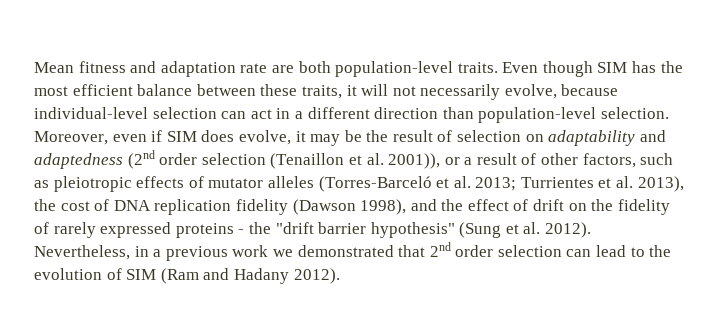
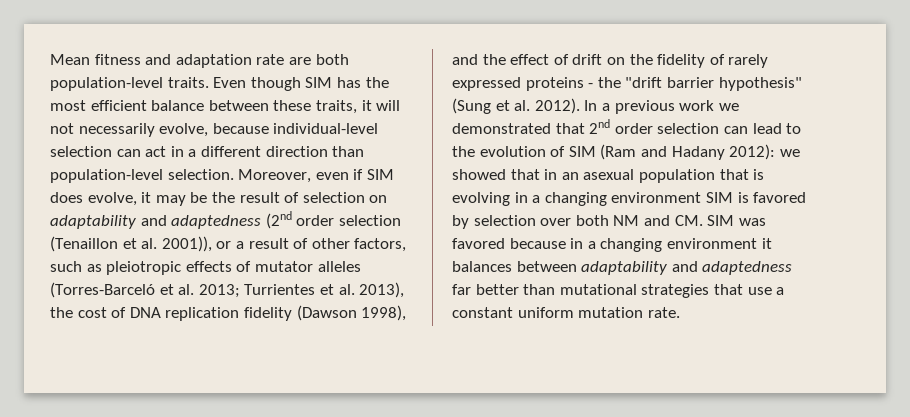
- Nevertheless, in a previous work we demonstrated that 2nd order selection can lead to the evolution of SIM (Ram and Hadany 2012).
+ In a previous work we demonstrated that 2nd order selection can lead to the evolution of SIM (Ram and Hadany 2012): we showed that in an asexual population that is evolving in a changing environment SIM is favored by selection over both NM and CM. SIM was favored because in a changing environment it balances between adaptability and adaptedness far better than mutational strategies that use a constant uniform mutation rate.

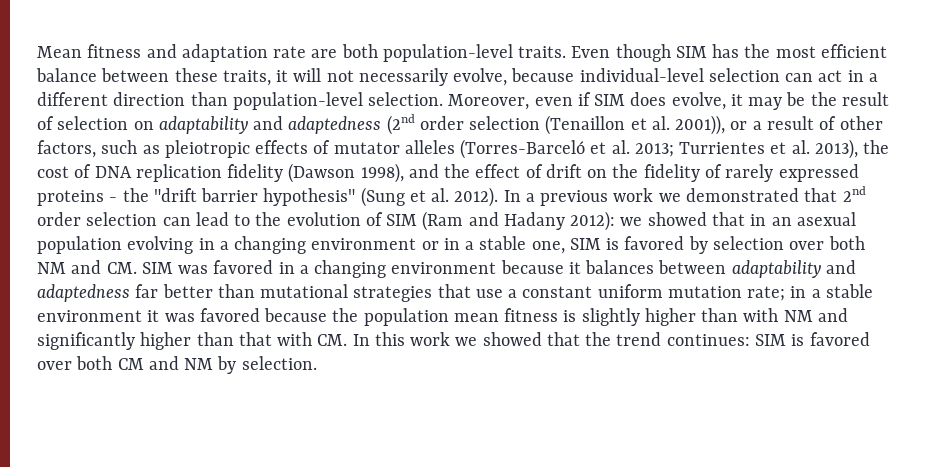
- we showed that in an asexual population that is evolving in a changing environment SIM is favored by selection over both NM and CM. SIM was favored because in a changing environment it balances between adaptability and adaptedness far better than mutational strategies that use a constant uniform mutation rate.
+ we showed that in an asexual population evolving in a changing environment or in a stable one, SIM is favored by selection over both NM and CM. SIM was favored in a changing environment because it balances between adaptability and adaptedness far better than mutational strategies that use a constant uniform mutation rate; in a stable environment it was favored because the population mean fitness is slightly higher than with NM and significantly higher than that with CM. In this work we showed that the trend continues: SIM is favored over both CM and NM by selection.

